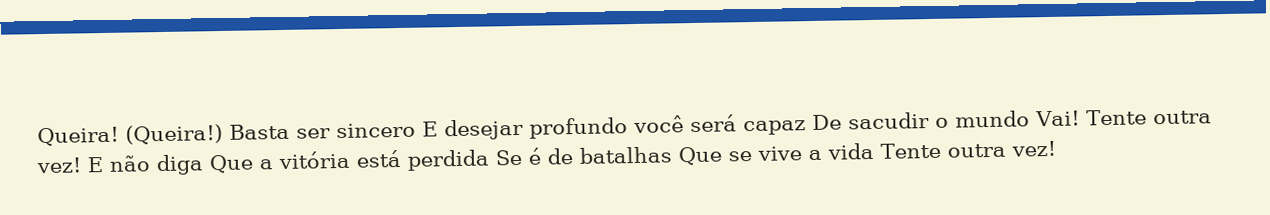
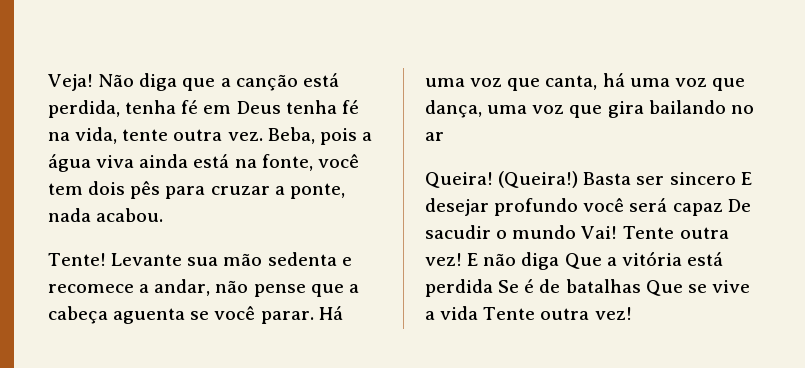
+ Veja! Não diga que a canção está perdida, tenha fé em Deus tenha fé na vida, tente outra vez. Beba, pois a água viva ainda está na fonte, você tem dois pês para cruzar a ponte, nada acabou.
+ Tente! Levante sua mão sedenta e recomece a andar, não pense que a cabeça aguenta se você parar. Há uma voz que canta, há uma voz que dança, uma voz que gira bailando no ar

